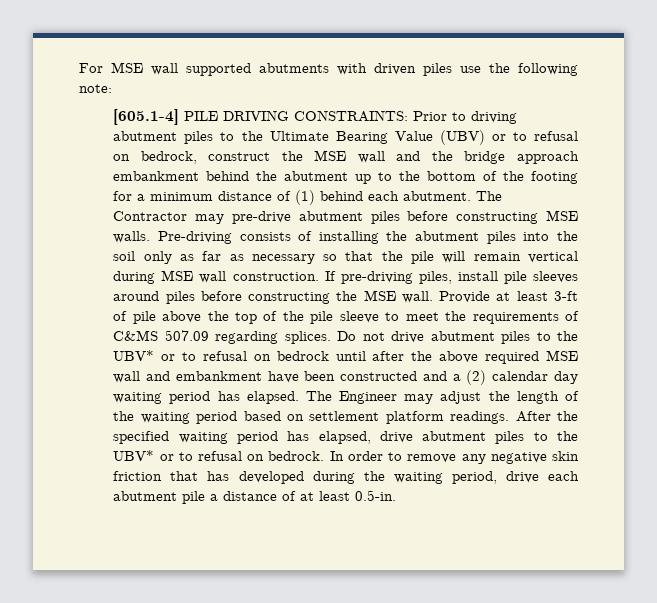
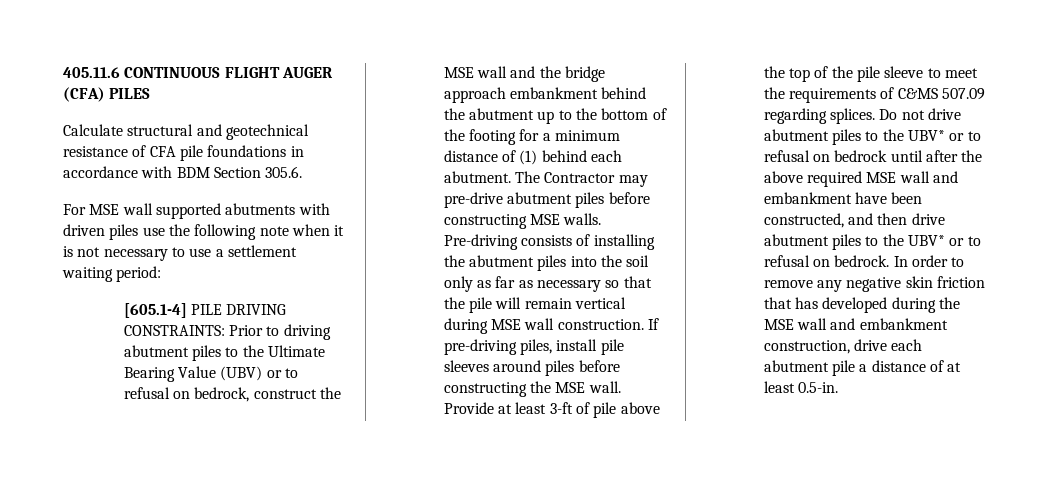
+ 405.11.6 CONTINUOUS FLIGHT AUGER (CFA) PILES
+ Calculate structural and geotechnical resistance of CFA pile foundations in accordance with BDM Section 305.6.
- For MSE wall supported abutments with driven piles use the following note:
+ For MSE wall supported abutments with driven piles use the following note when it is not necessary to use a settlement waiting period:
- Do not drive abutment piles to the UBV* or to refusal on bedrock until after the above required MSE wall and embankment have been constructed and a (2) calendar day waiting period has elapsed. The Engineer may adjust the length of the waiting period based on settlement platform readings. After the specified waiting period has elapsed, drive abutment piles to the UBV* or to refusal on bedrock.
+ Do not drive abutment piles to the UBV* or to refusal on bedrock until after the above required MSE wall and embankment have been constructed, and then drive abutment piles to the UBV* or to refusal on bedrock.
- In order to remove any negative skin friction that has developed during the waiting period, drive each abutment pile a distance of at least 0.5-in.
+ In order to remove any negative skin friction that has developed during the MSE wall and embankment construction, drive each abutment pile a distance of at least 0.5-in.

